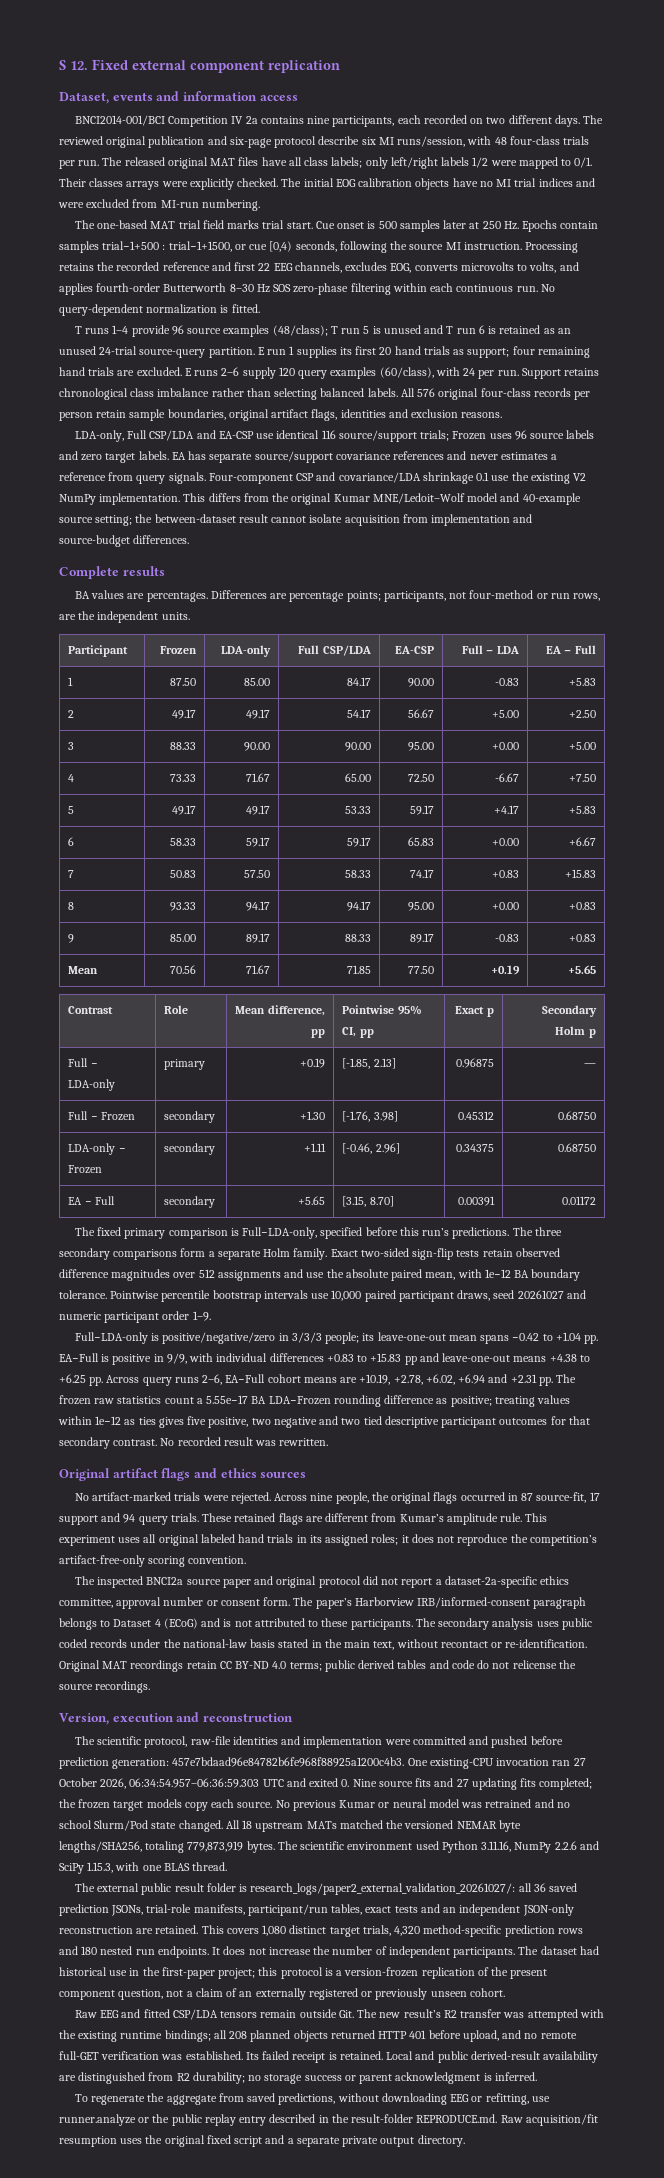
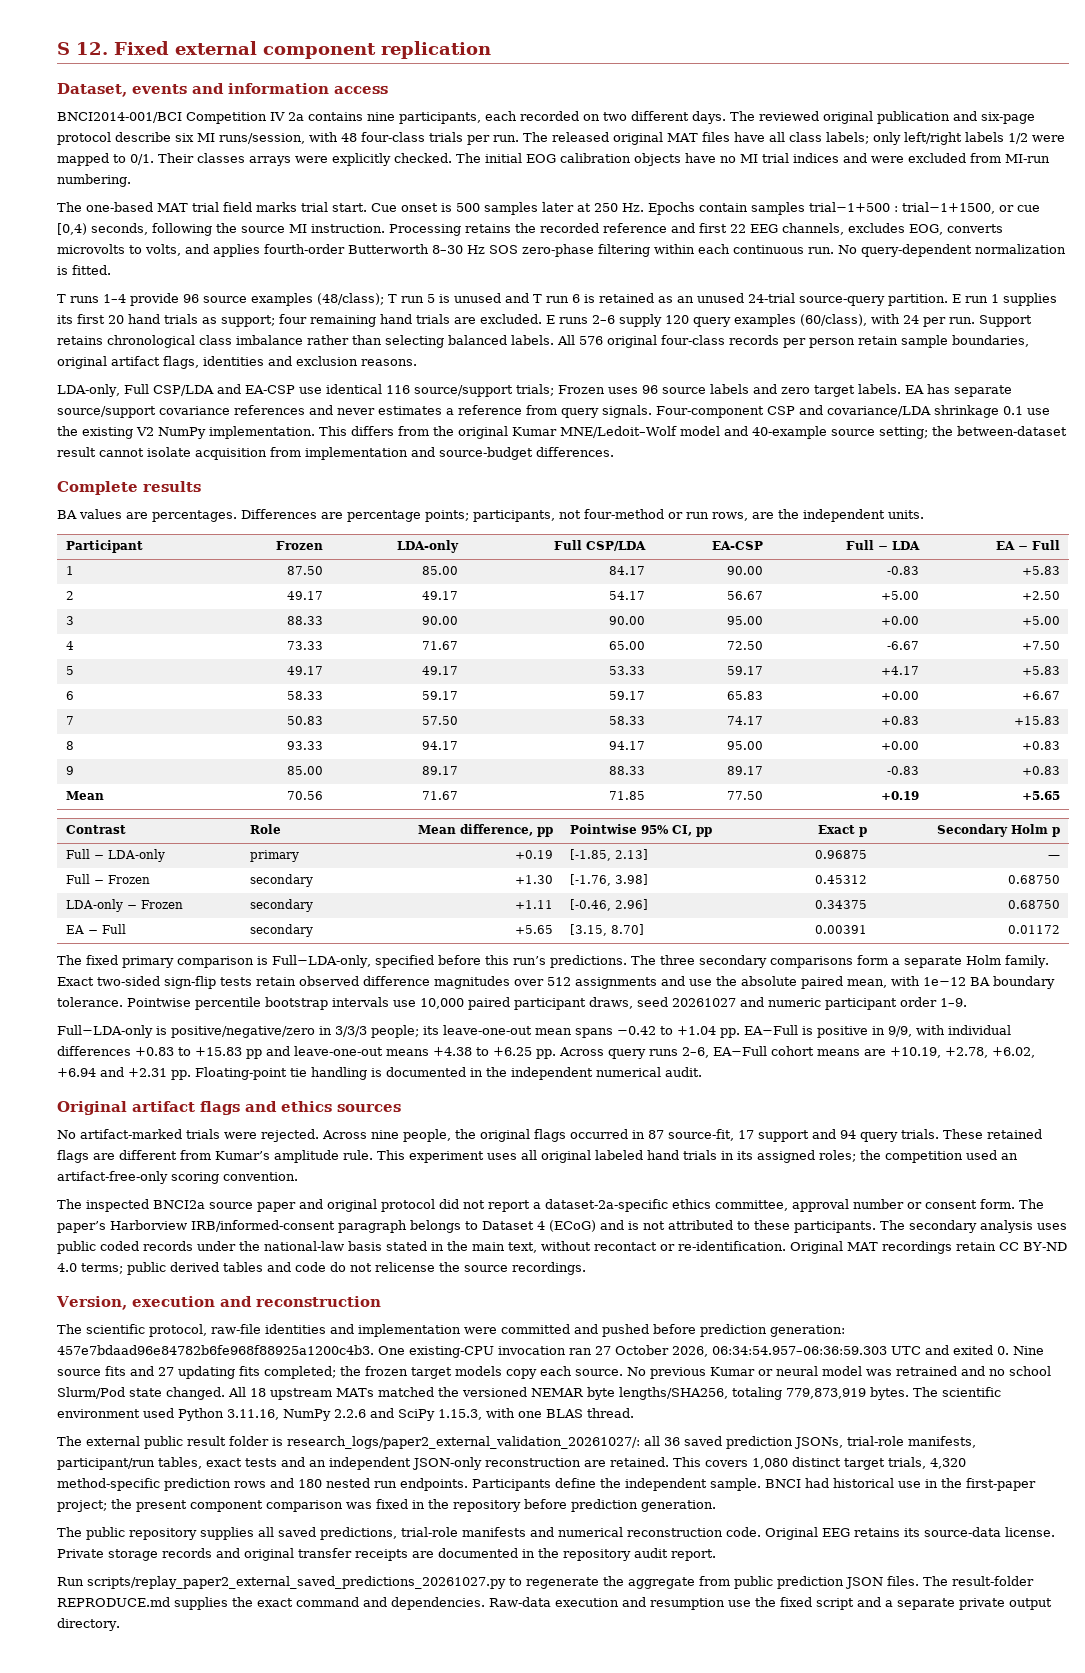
- Full−LDA-only is positive/negative/zero in 3/3/3 people; its leave-one-out mean spans −0.42 to +1.04 pp. EA−Full is positive in 9/9, with individual differences +0.83 to +15.83 pp and leave-one-out means +4.38 to +6.25 pp. Across query runs 2–6, EA−Full cohort means are +10.19, +2.78, +6.02, +6.94 and +2.31 pp. The frozen raw statistics count a 5.55e−17 BA LDA−Frozen rounding difference as positive; treating values within 1e−12 as ties gives five positive, two negative and two tied descriptive participant outcomes for that secondary contrast. No recorded result was rewritten.
+ Full−LDA-only is positive/negative/zero in 3/3/3 people; its leave-one-out mean spans −0.42 to +1.04 pp. EA−Full is positive in 9/9, with individual differences +0.83 to +15.83 pp and leave-one-out means +4.38 to +6.25 pp. Across query runs 2–6, EA−Full cohort means are +10.19, +2.78, +6.02, +6.94 and +2.31 pp. Floating-point tie handling is documented in the independent numerical audit.
- This experiment uses all original labeled hand trials in its assigned roles; it does not reproduce the competition’s artifact-free-only scoring convention.
+ This experiment uses all original labeled hand trials in its assigned roles; the competition used an artifact-free-only scoring convention.
- It does not increase the number of independent participants. The dataset had historical use in the first-paper project; this protocol is a version-frozen replication of the present component question, not a claim of an externally registered or previously unseen cohort.
- Raw EEG and fitted CSP/LDA tensors remain outside Git. The new result’s R2 transfer was attempted with the existing runtime bindings; all 208 planned objects returned HTTP 401 before upload, and no remote full-GET verification was established. Its failed receipt is retained. Local and public derived-result availability are distinguished from R2 durability; no storage success or parent acknowledgment is inferred.
- To regenerate the aggregate from saved predictions, without downloading EEG or refitting, use runner.analyze or the public replay entry described in the result-folder REPRODUCE.md. Raw acquisition/fit resumption uses the original fixed script and a separate private output directory.
+ Participants define the independent sample. BNCI had historical use in the first-paper project; the present component comparison was fixed in the repository before prediction generation.
+ The public repository supplies all saved predictions, trial-role manifests and numerical reconstruction code. Original EEG retains its source-data license. Private storage records and original transfer receipts are documented in the repository audit report.
+ Run scripts/replay_paper2_external_saved_predictions_20261027.py to regenerate the aggregate from public prediction JSON files. The result-folder REPRODUCE.md supplies the exact command and dependencies. Raw-data execution and resumption use the fixed script and a separate private output directory.

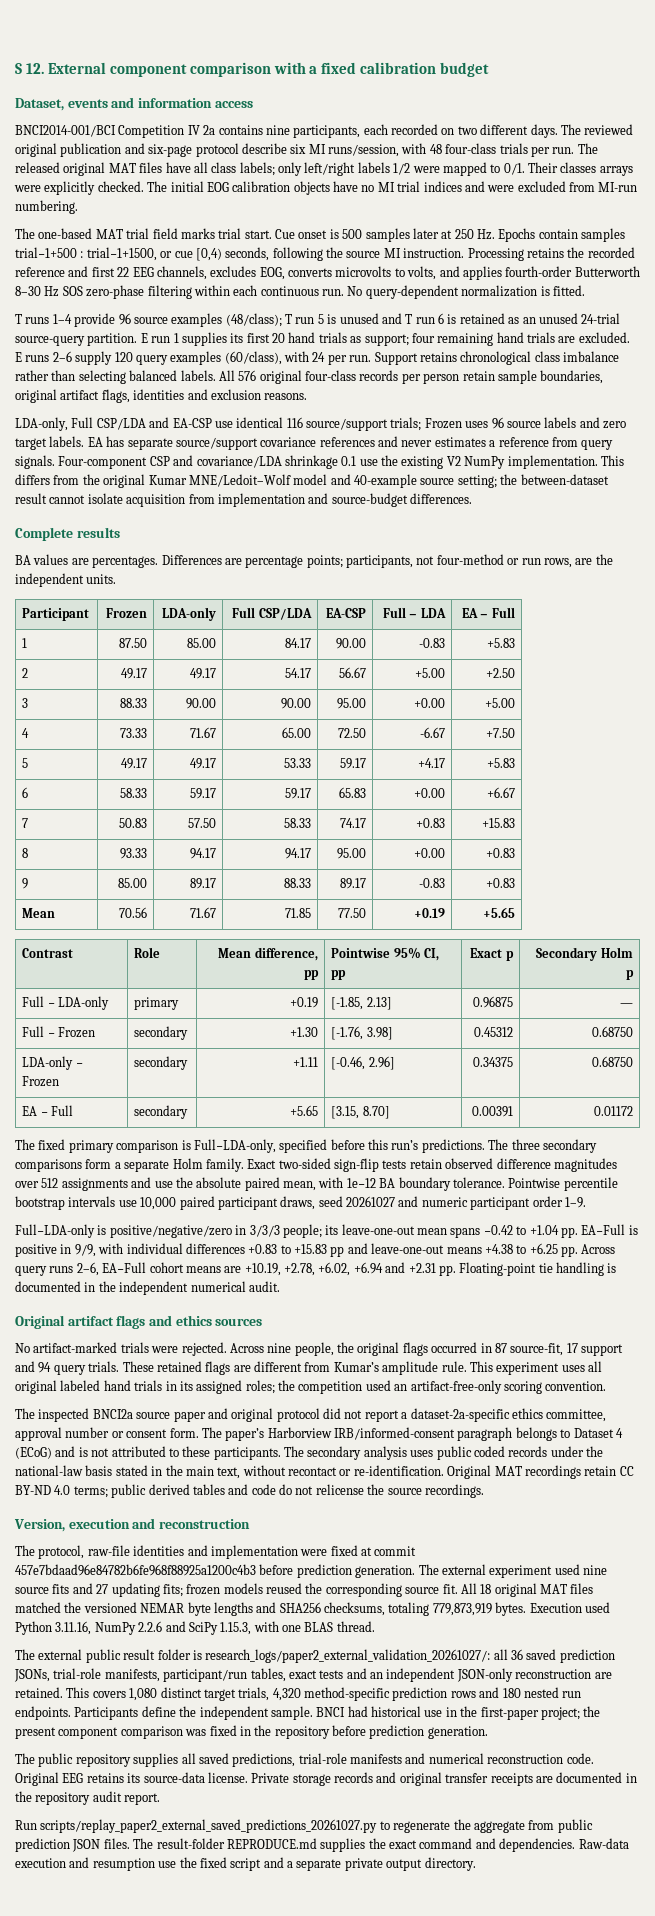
- S 12. Fixed external component replication
+ S 12. External component comparison with a fixed calibration budget
- The scientific protocol, raw-file identities and implementation were committed and pushed before prediction generation: 457e7bdaad96e84782b6fe968f88925a1200c4b3. One existing-CPU invocation ran 27 October 2026, 06:34:54.957–06:36:59.303 UTC and exited 0. Nine source fits and 27 updating fits completed; the frozen target models copy each source. No previous Kumar or neural model was retrained and no school Slurm/Pod state changed. All 18 upstream MATs matched the versioned NEMAR byte lengths/SHA256, totaling 779,873,919 bytes. The scientific environment used Python 3.11.16, NumPy 2.2.6 and SciPy 1.15.3, with one BLAS thread.
+ The protocol, raw-file identities and implementation were fixed at commit 457e7bdaad96e84782b6fe968f88925a1200c4b3 before prediction generation. The external experiment used nine source fits and 27 updating fits; frozen models reused the corresponding source fit. All 18 original MAT files matched the versioned NEMAR byte lengths and SHA256 checksums, totaling 779,873,919 bytes. Execution used Python 3.11.16, NumPy 2.2.6 and SciPy 1.15.3, with one BLAS thread.

